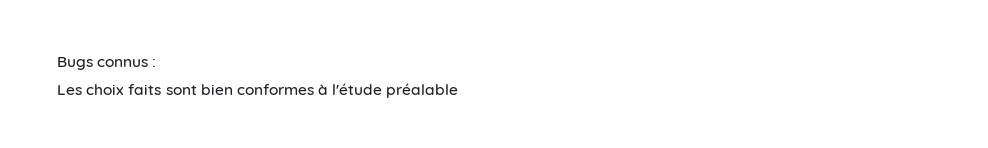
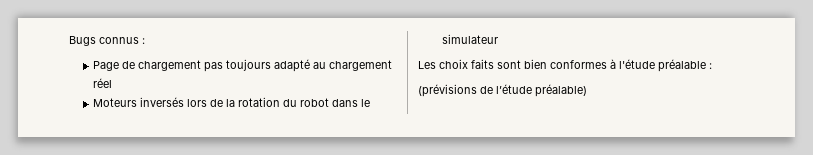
+ Page de chargement pas toujours adapté au chargement réel
+ Moteurs inversés lors de la rotation du robot dans le simulateur
- Les choix faits sont bien conformes à l'étude préalable
+ Les choix faits sont bien conformes à l'étude préalable :
+ (prévisions de l’étude préalable)

